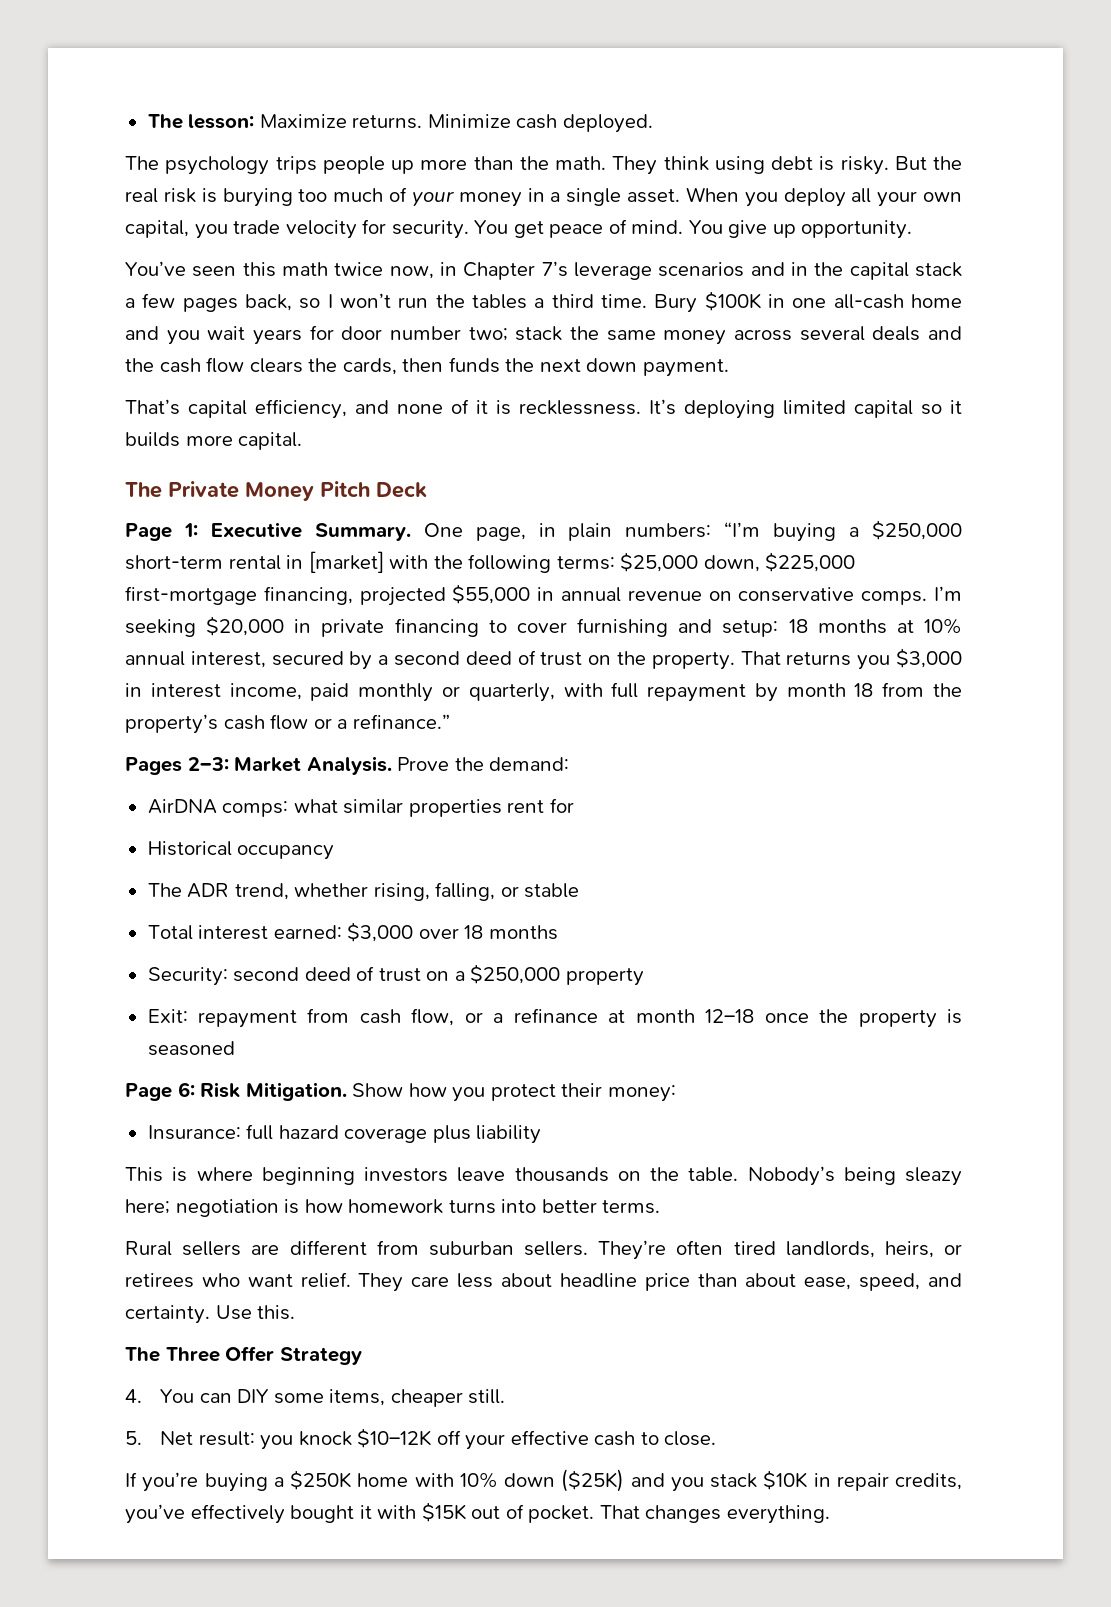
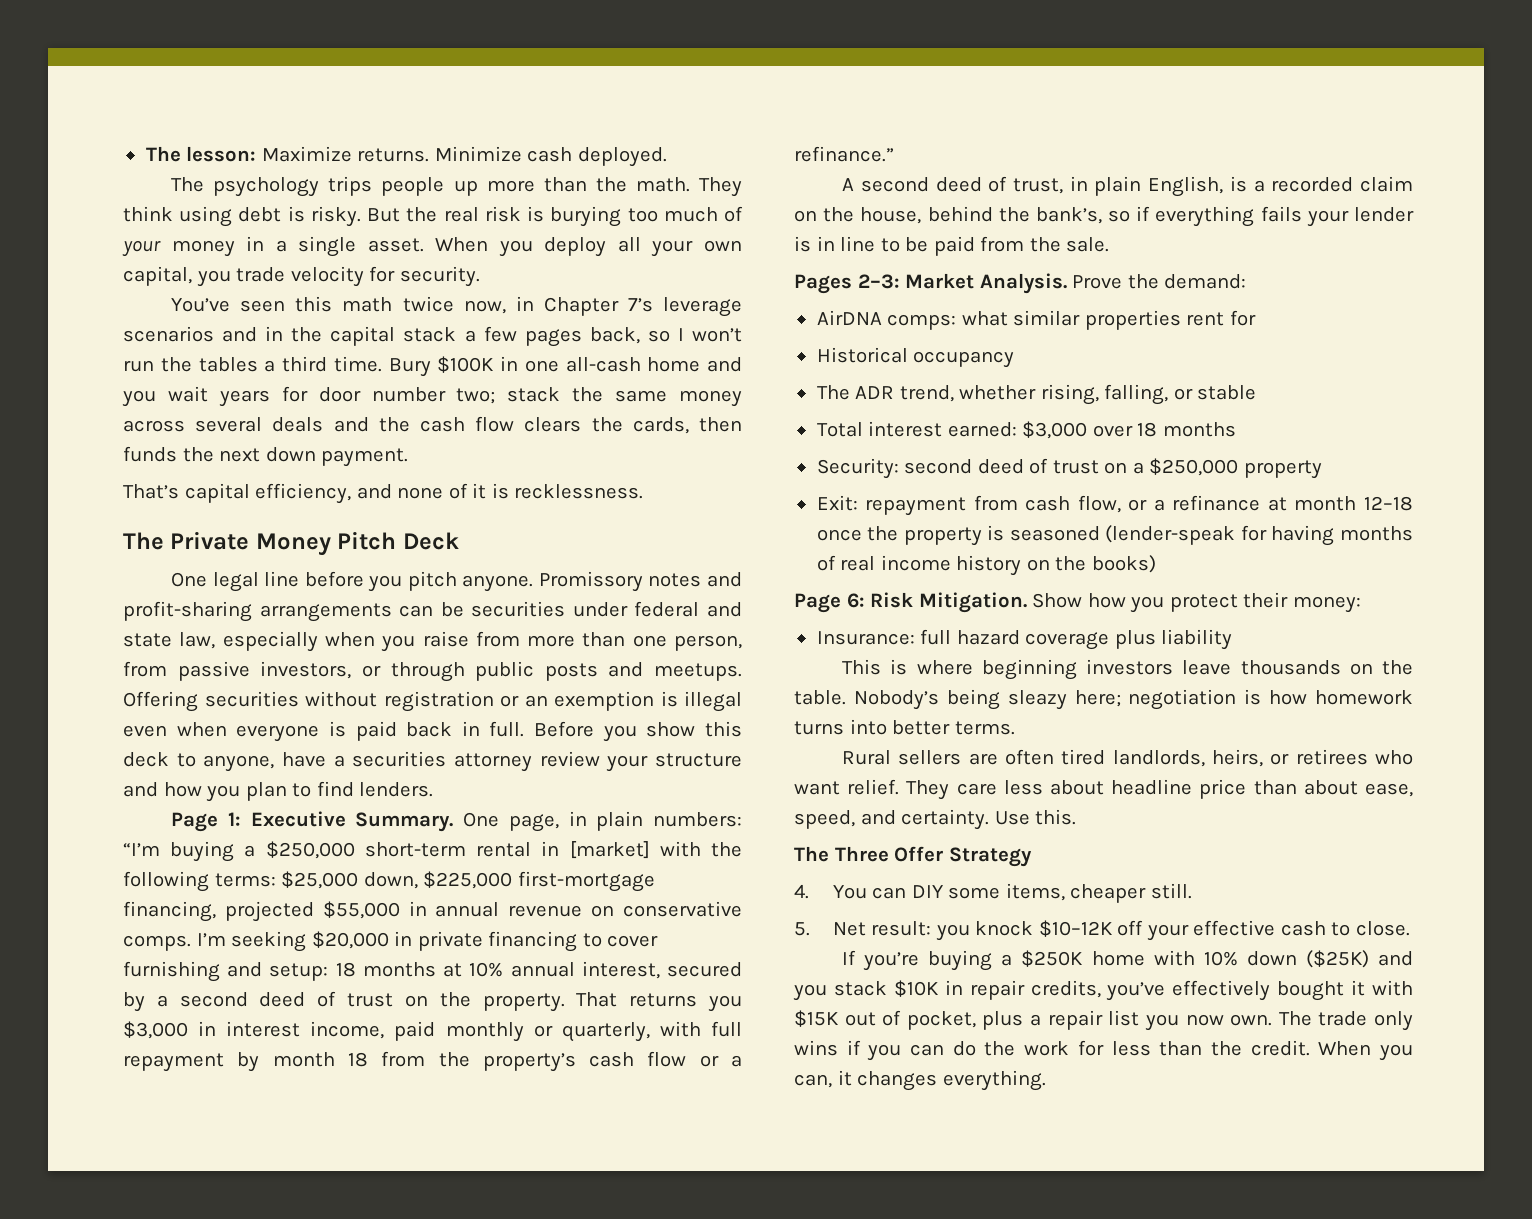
- You get peace of mind. You give up opportunity.
- It’s deploying limited capital so it builds more capital.
+ One legal line before you pitch anyone. Promissory notes and profit-sharing arrangements can be securities under federal and state law, especially when you raise from more than one person, from passive investors, or through public posts and meetups. Offering securities without registration or an exemption is illegal even when everyone is paid back in full. Before you show this deck to anyone, have a securities attorney review your structure and how you plan to find lenders.
+ A second deed of trust, in plain English, is a recorded claim on the house, behind the bank’s, so if everything fails your lender is in line to be paid from the sale.
- Exit: repayment from cash flow, or a refinance at month 12–18 once the property is seasoned
+ Exit: repayment from cash flow, or a refinance at month 12–18 once the property is seasoned (lender-speak for having months of real income history on the books)
- Rural sellers are different from suburban sellers. They’re often tired landlords, heirs, or retirees who want relief.
+ Rural sellers are often tired landlords, heirs, or retirees who want relief.
- If you’re buying a $250K home with 10% down ($25K) and you stack $10K in repair credits, you’ve effectively bought it with $15K out of pocket. That changes everything.
+ If you’re buying a $250K home with 10% down ($25K) and you stack $10K in repair credits, you’ve effectively bought it with $15K out of pocket, plus a repair list you now own. The trade only wins if you can do the work for less than the credit. When you can, it changes everything.

